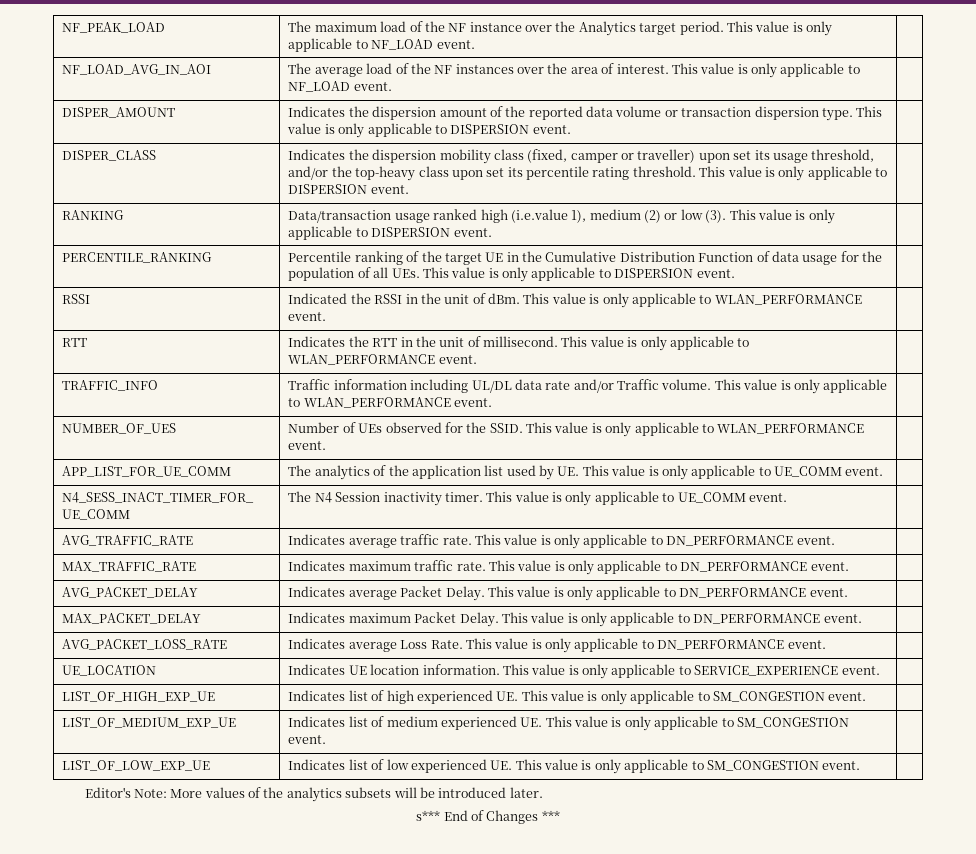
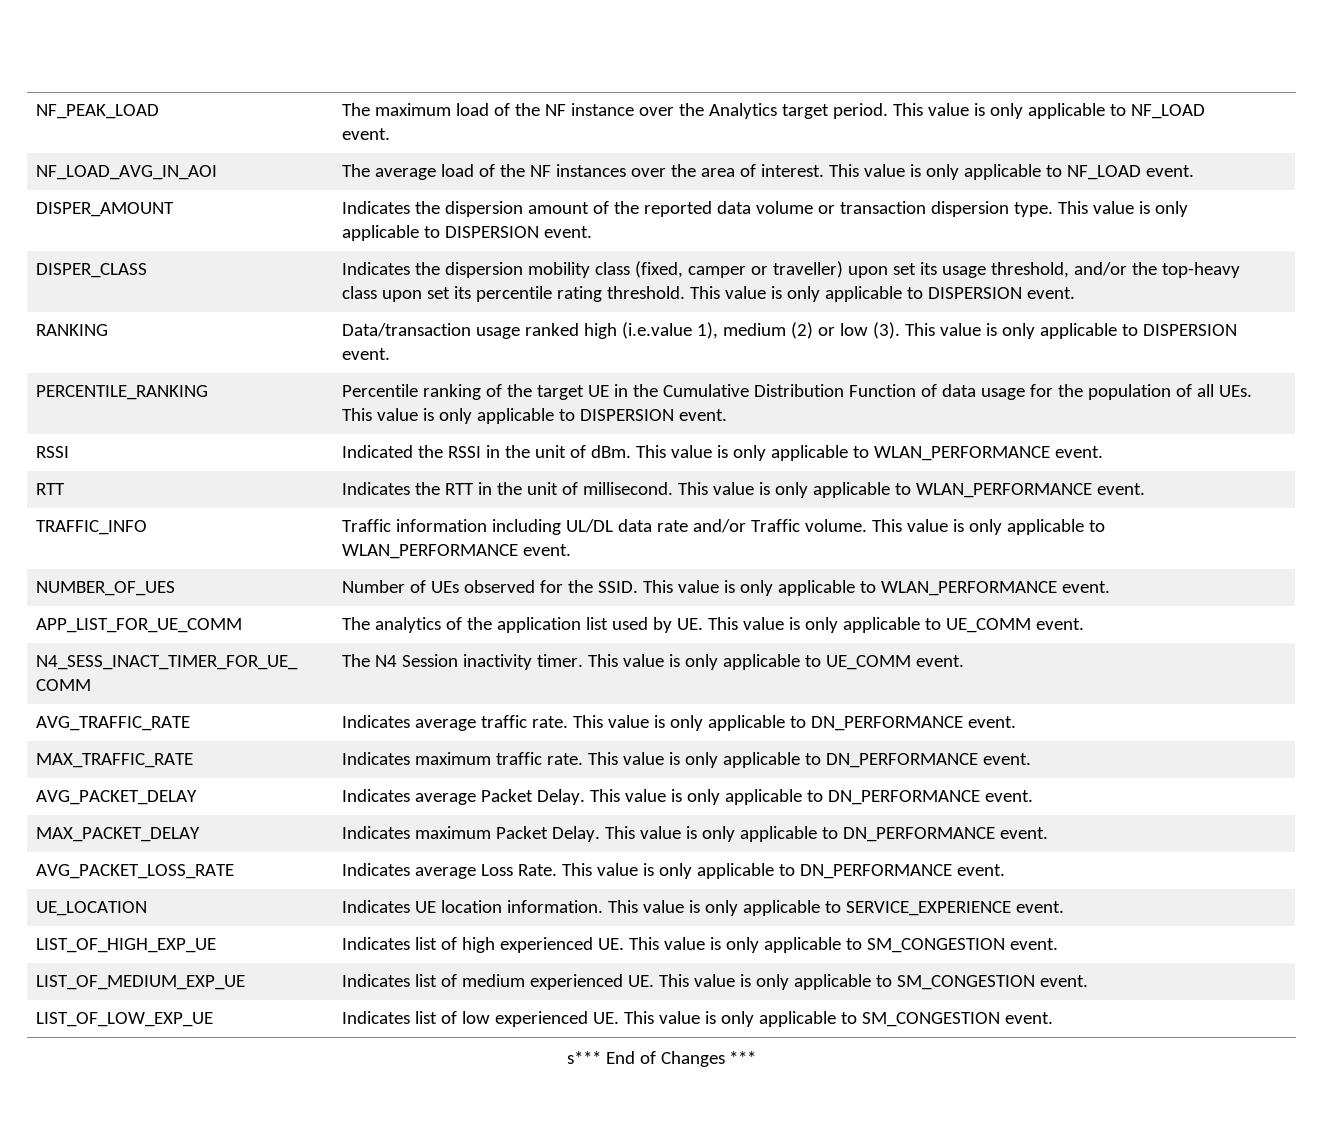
- Editor's Note: More values of the analytics subsets will be introduced later.

